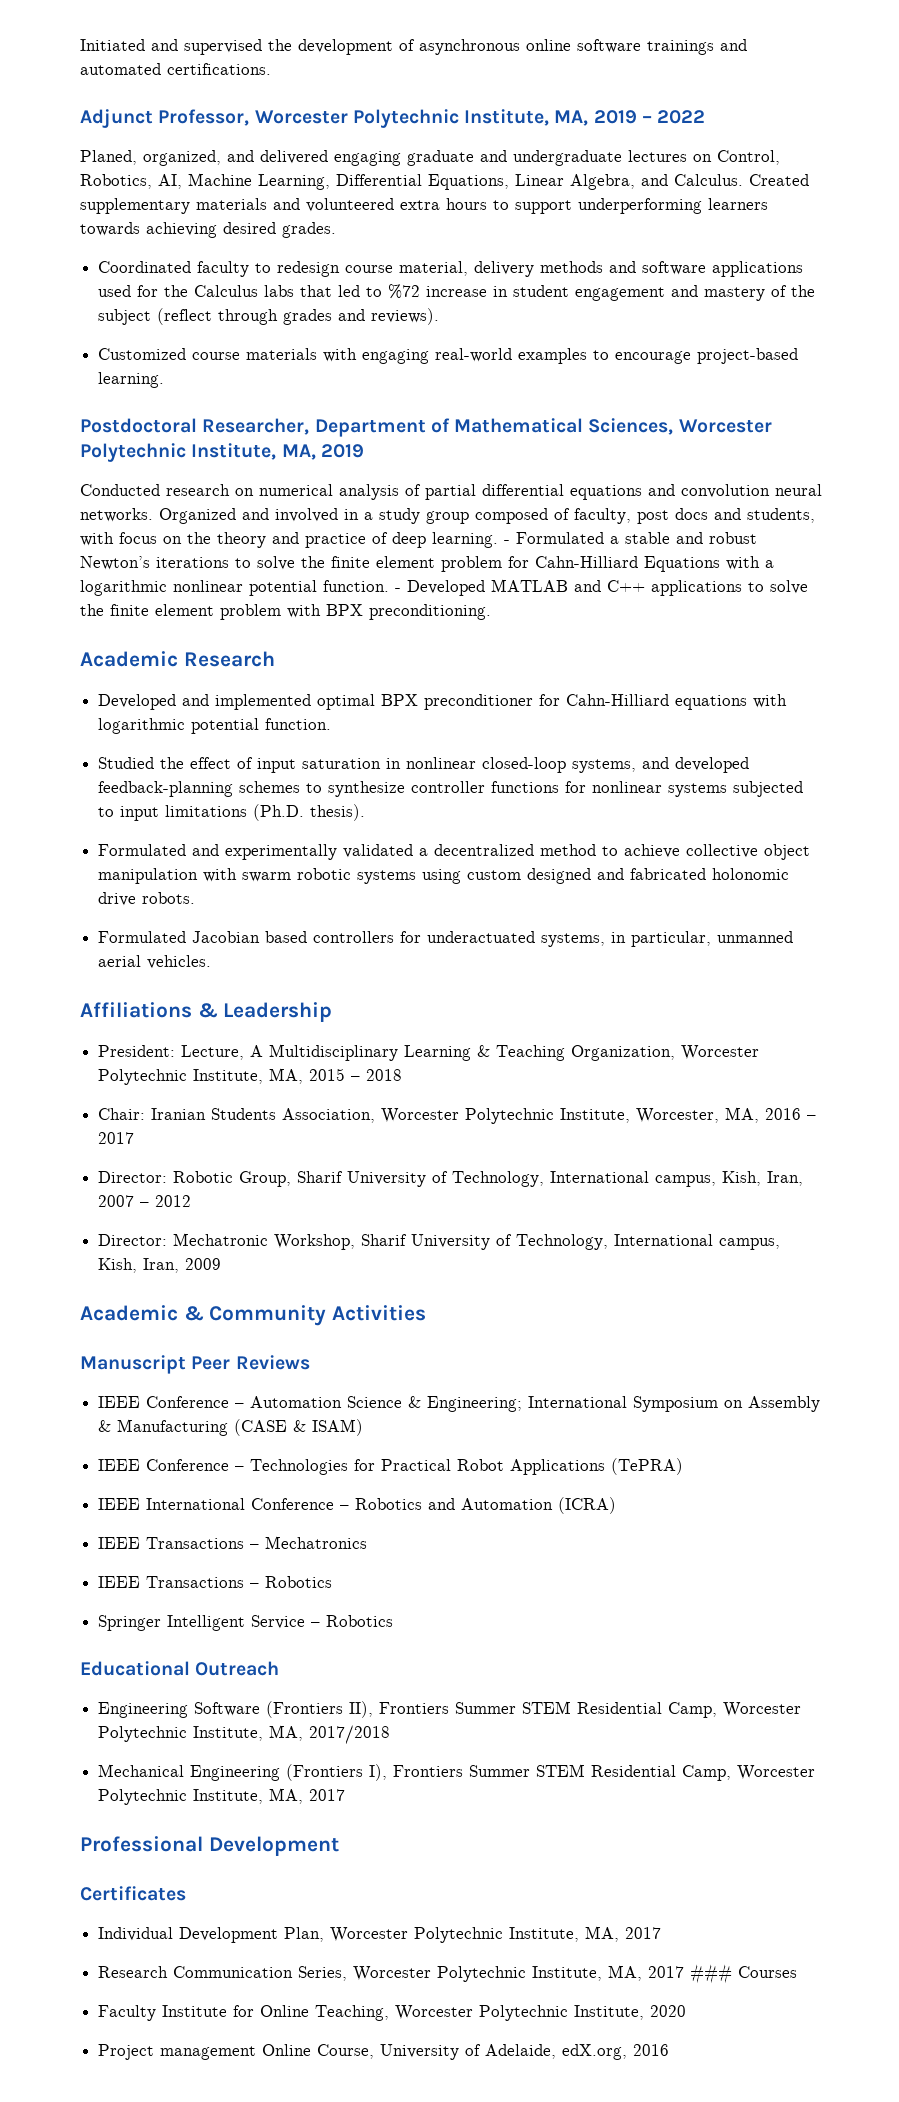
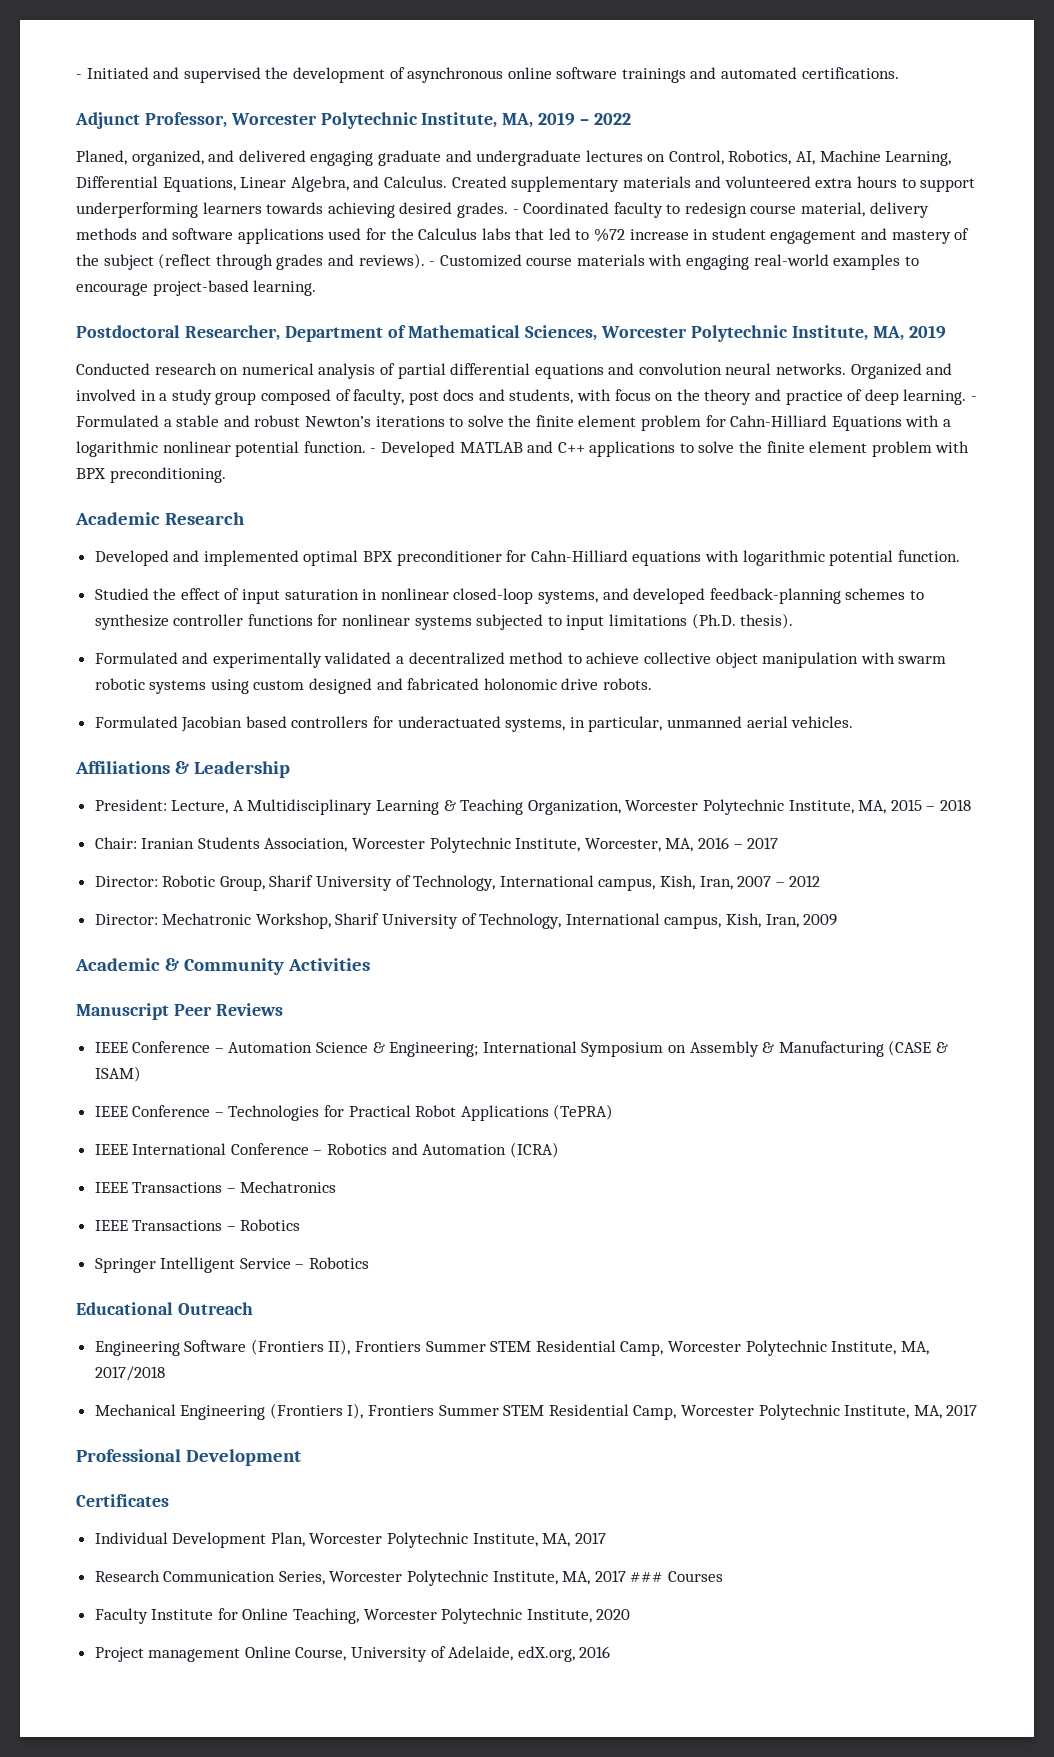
- Initiated and supervised the development of asynchronous online software trainings and automated certifications.
+ - Initiated and supervised the development of asynchronous online software trainings and automated certifications.
- Created supplementary materials and volunteered extra hours to support underperforming learners towards achieving desired grades.
- Coordinated faculty to redesign course material, delivery methods and software applications used for the Calculus labs that led to %72 increase in student engagement and mastery of the subject (reflect through grades and reviews).
- Customized course materials with engaging real-world examples to encourage project-based learning.
+ Created supplementary materials and volunteered extra hours to support underperforming learners towards achieving desired grades. - Coordinated faculty to redesign course material, delivery methods and software applications used for the Calculus labs that led to %72 increase in student engagement and mastery of the subject (reflect through grades and reviews). - Customized course materials with engaging real-world examples to encourage project-based learning.

